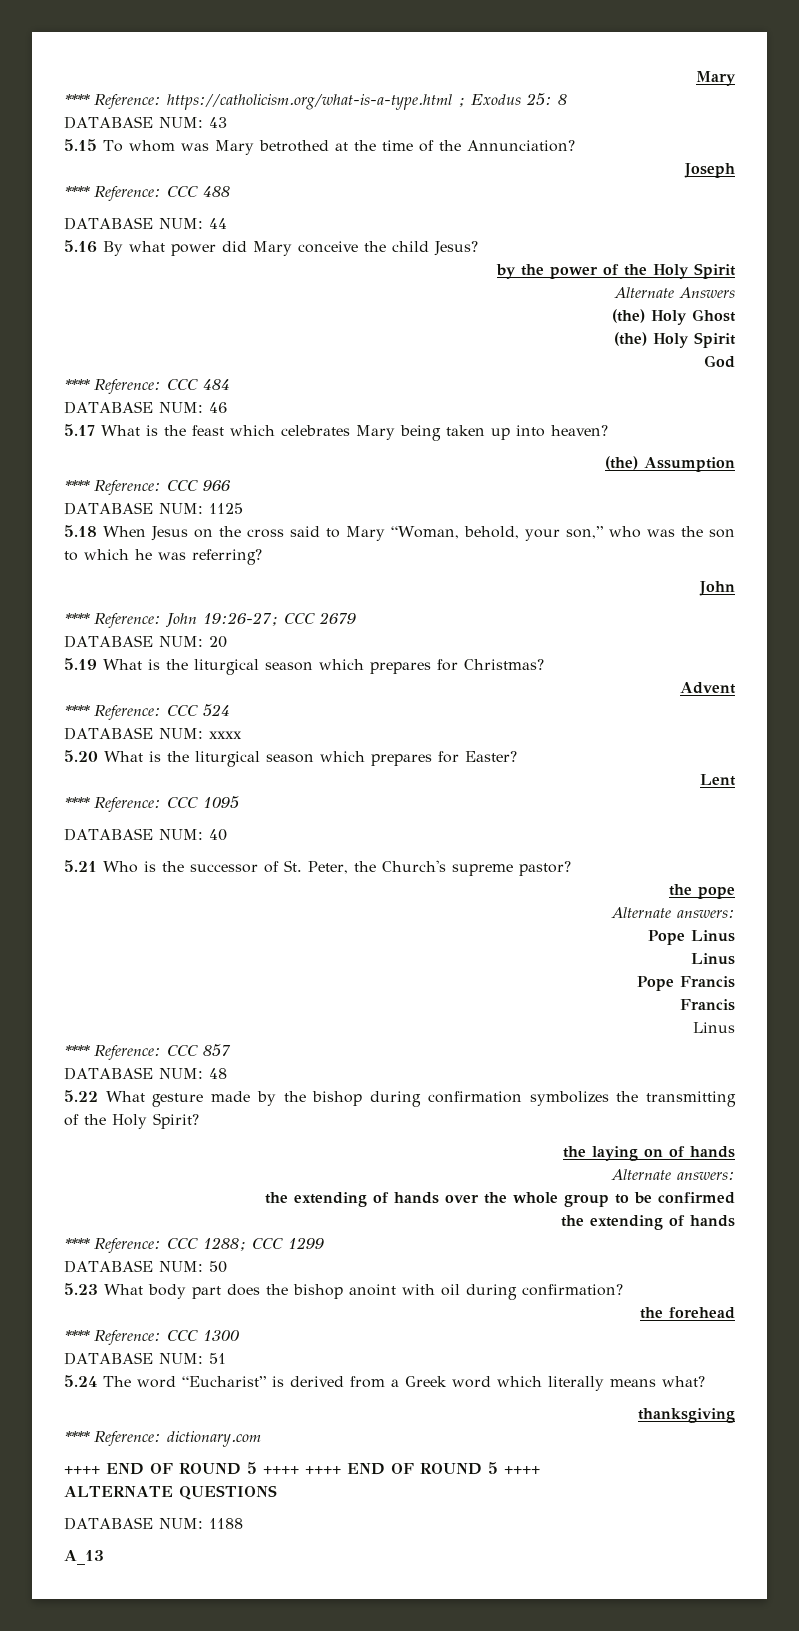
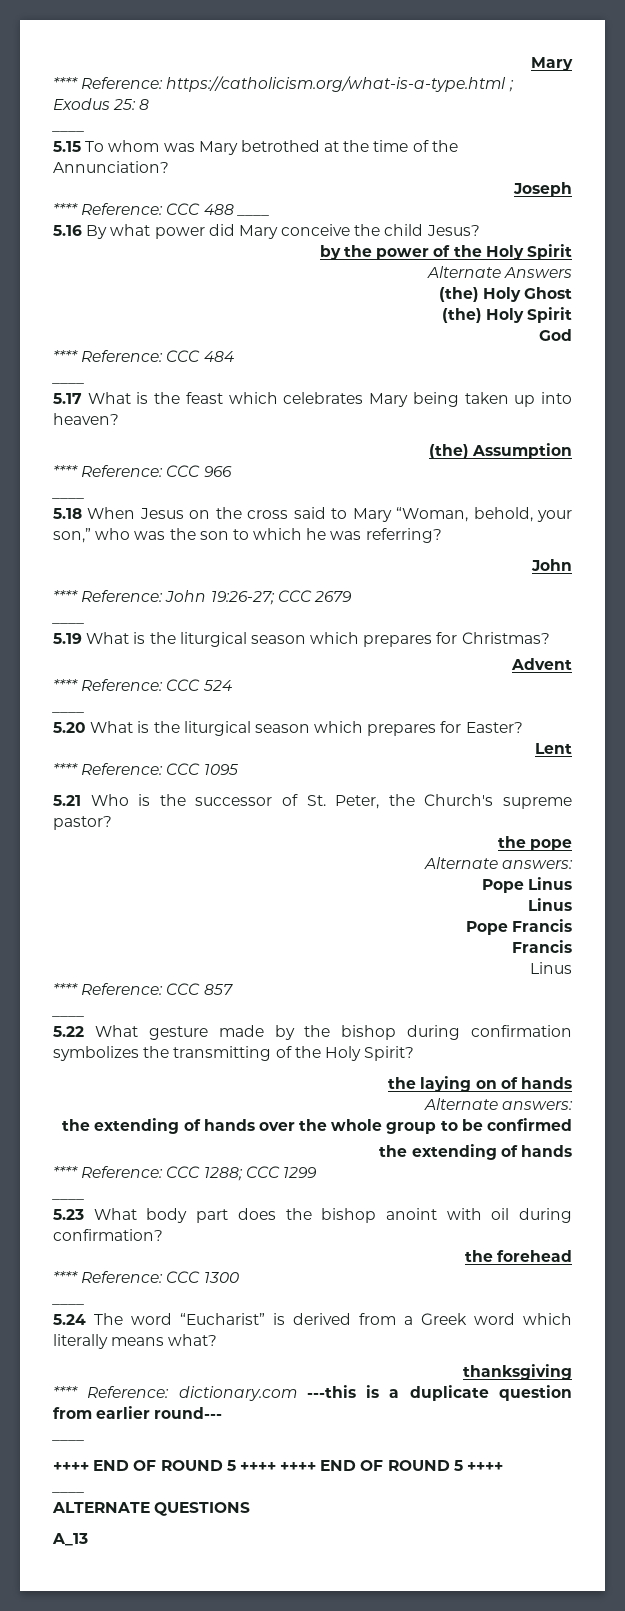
  **** Reference: https://catholicism.org/what-is-a-type.html ; Exodus 25: 8
- DATABASE NUM: 43
+ ____
- **** Reference: CCC 488
- DATABASE NUM: 44
+ **** Reference: CCC 488 ____
  **** Reference: CCC 484
- DATABASE NUM: 46
+ ____
  **** Reference: CCC 966
- DATABASE NUM: 1125
+ ____
  **** Reference: John 19:26-27; CCC 2679
- DATABASE NUM: 20
+ ____
  **** Reference: CCC 524
- DATABASE NUM: xxxx
+ ____
- DATABASE NUM: 40
  **** Reference: CCC 857
- DATABASE NUM: 48
+ ____
  **** Reference: CCC 1288; CCC 1299
- DATABASE NUM: 50
+ ____
  **** Reference: CCC 1300
- DATABASE NUM: 51
+ ____
- **** Reference: dictionary.com
+ **** Reference: dictionary.com ---this is a duplicate question from earlier round---
+ ____
  ++++ END OF ROUND 5 ++++ ++++ END OF ROUND 5 ++++
+ ____
- DATABASE NUM: 1188

